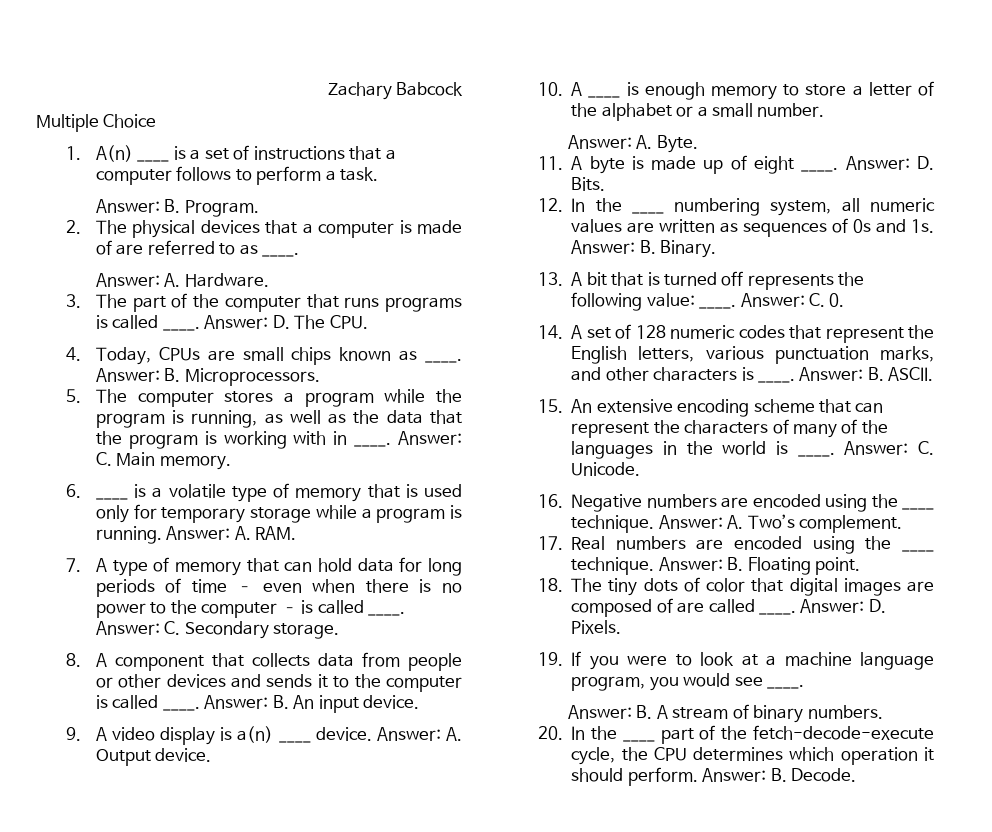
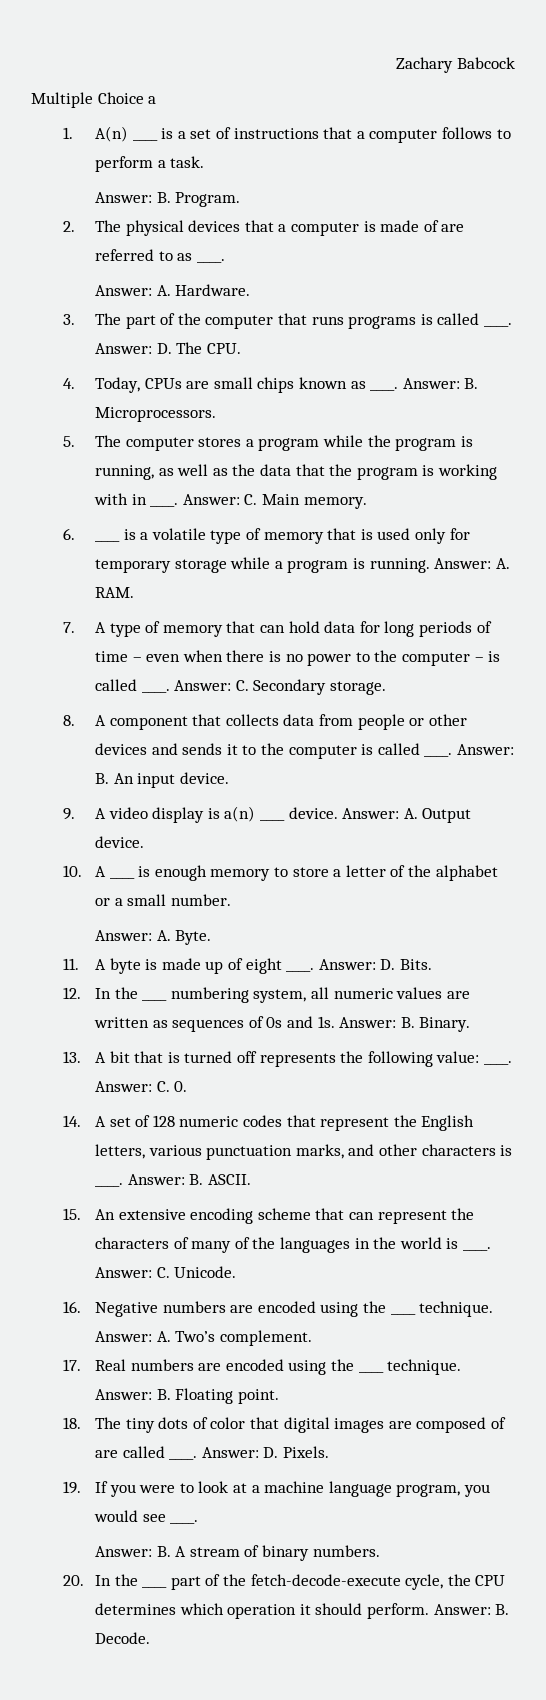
- Multiple Choice
+ Multiple Choice a

